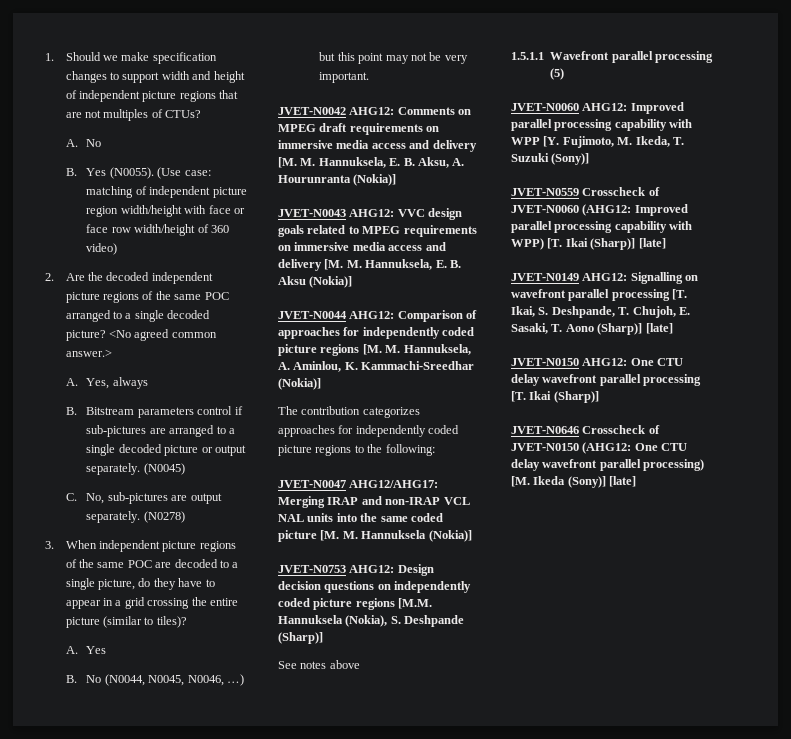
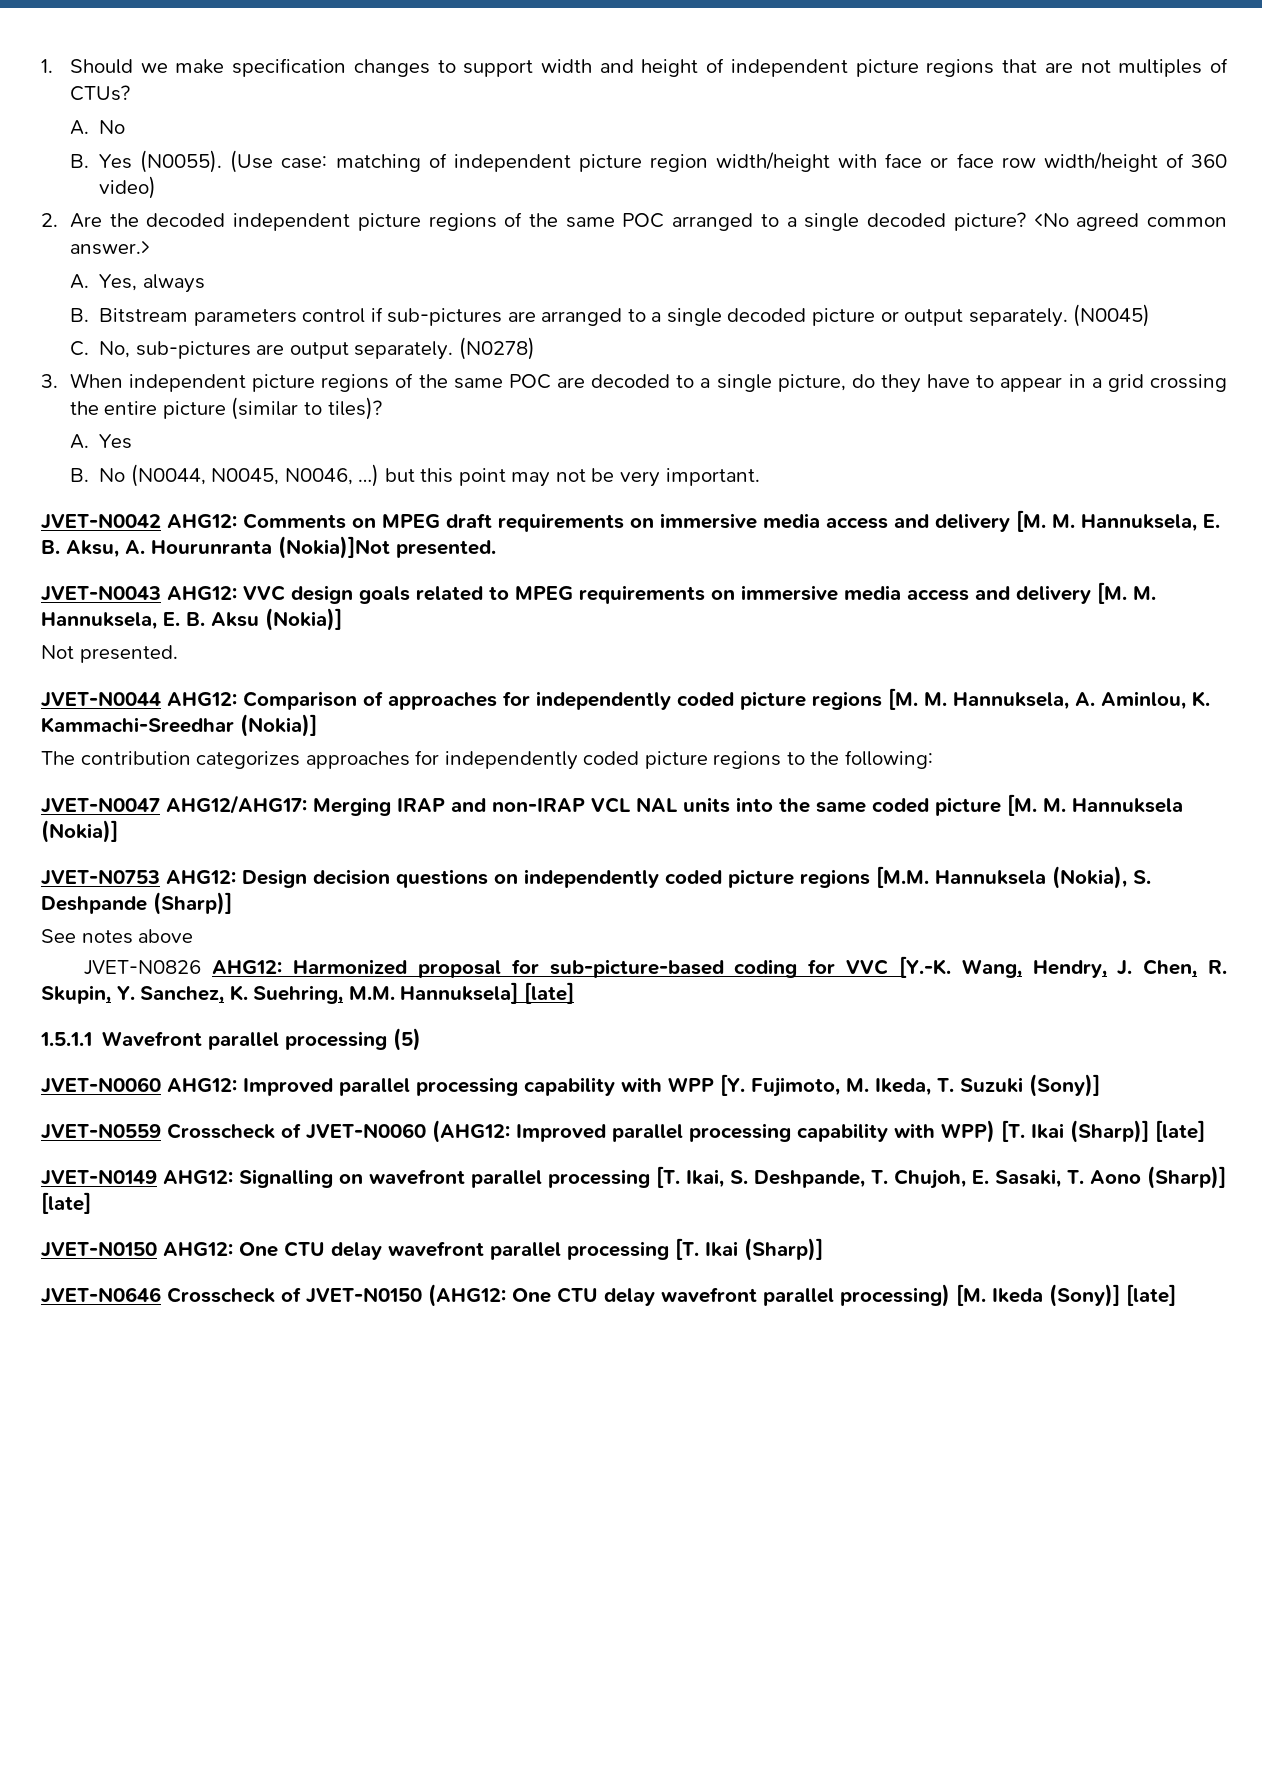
- JVET-N0042 AHG12: Comments on MPEG draft requirements on immersive media access and delivery [M. M. Hannuksela, E. B. Aksu, A. Hourunranta (Nokia)]
+ JVET-N0042 AHG12: Comments on MPEG draft requirements on immersive media access and delivery [M. M. Hannuksela, E. B. Aksu, A. Hourunranta (Nokia)]Not presented.
+ Not presented.
+ JVET-N0826 AHG12: Harmonized proposal for sub-picture-based coding for VVC [Y.-K. Wang, Hendry, J. Chen, R. Skupin, Y. Sanchez, K. Suehring, M.M. Hannuksela] [late]

